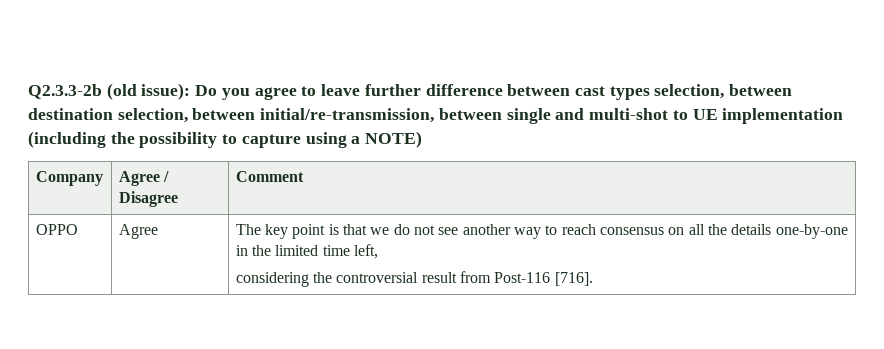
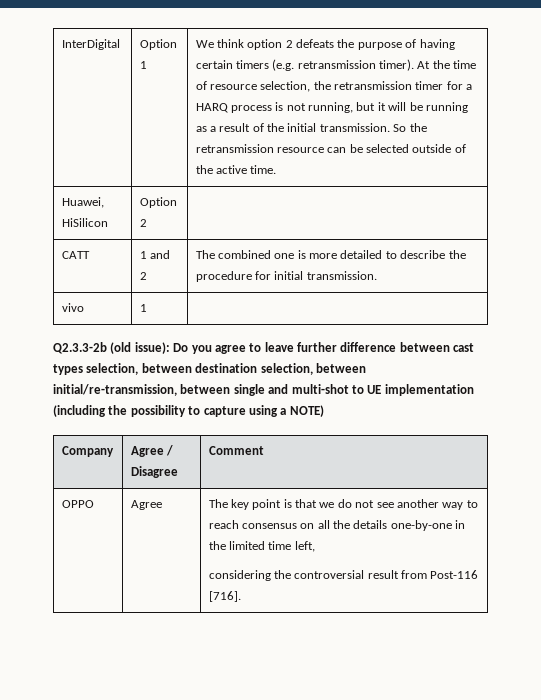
+ InterDigital | Option 1 | We think option 2 defeats the purpose of having certain timers (e.g. retransmission timer). At the time of resource selection, the retransmission timer for a HARQ process is not running, but it will be running as a result of the initial transmission. So the retransmission resource can be selected outside of the active time.
+ Huawei, HiSilicon | Option 2 |
+ CATT | 1 and 2 | The combined one is more detailed to describe the procedure for initial transmission.
+ vivo | 1 |

